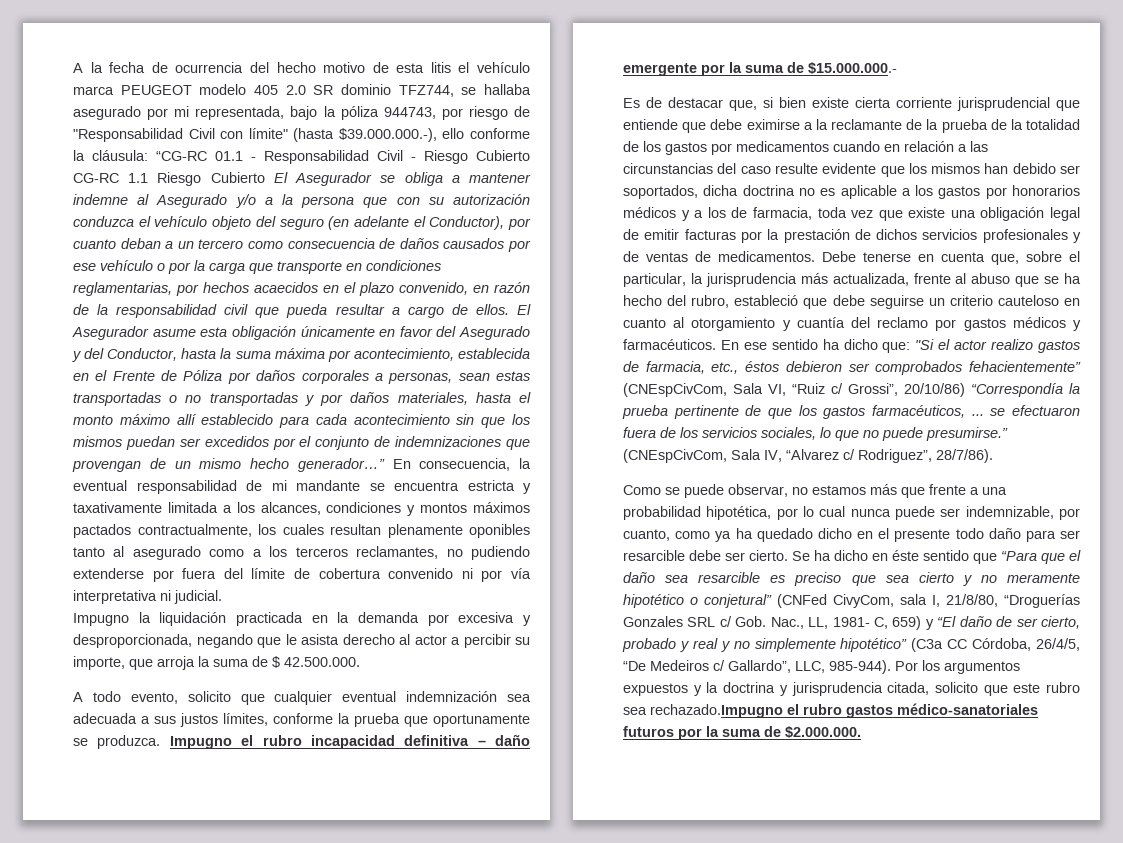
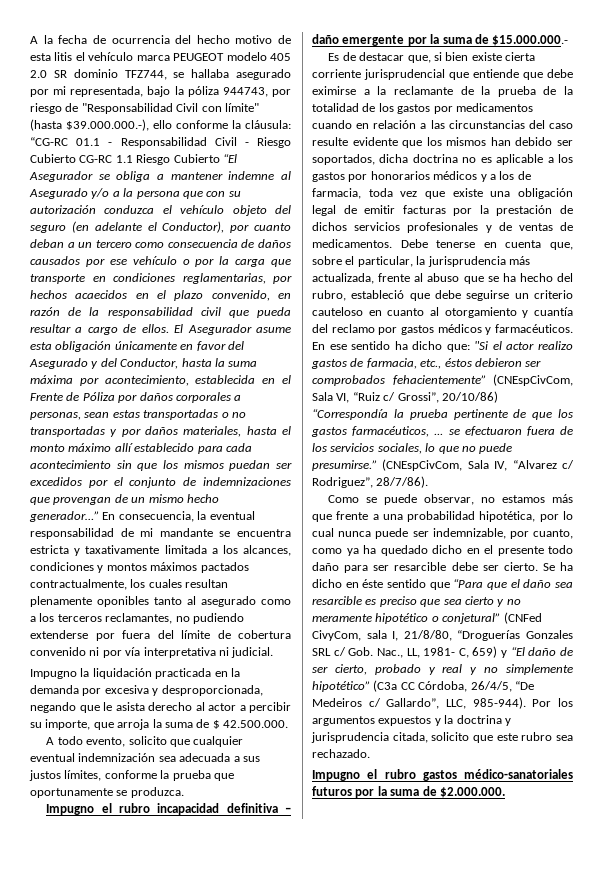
- “CG-RC 01.1 - Responsabilidad Civil - Riesgo Cubierto CG-RC 1.1 Riesgo Cubierto El Asegurador se obliga a mantener indemne al Asegurado y/o a la persona que con su autorización conduzca el vehículo objeto del seguro (en adelante el Conductor), por cuanto deban a un tercero como consecuencia de daños causados por ese vehículo o por la carga que transporte en condiciones reglamentarias, por hechos acaecidos en el plazo convenido, en razón de la responsabilidad civil que pueda resultar a cargo de ellos.
+ “CG-RC 01.1 - Responsabilidad Civil - Riesgo Cubierto CG-RC 1.1 Riesgo Cubierto “El Asegurador se obliga a mantener indemne al Asegurado y/o a la persona que con su autorización conduzca el vehículo objeto del seguro (en adelante el Conductor), por cuanto deban a un tercero como consecuencia de daños causados por ese vehículo o por la carga que transporte en condiciones reglamentarias, por hechos acaecidos en el plazo convenido, en razón de la responsabilidad civil que pueda resultar a cargo de ellos.
- A todo evento, solicito que cualquier eventual indemnización sea adecuada a sus justos límites, conforme la prueba que oportunamente se produzca. Impugno el rubro incapacidad definitiva – daño emergente por la suma de $15.000.000.-
+ A todo evento, solicito que cualquier eventual indemnización sea adecuada a sus justos límites, conforme la prueba que oportunamente se produzca.
+ Impugno el rubro incapacidad definitiva – daño emergente por la suma de $15.000.000.-
- Por los argumentos expuestos y la doctrina y jurisprudencia citada, solicito que este rubro sea rechazado.Impugno el rubro gastos médico-sanatoriales futuros por la suma de $2.000.000.
+ Por los argumentos expuestos y la doctrina y jurisprudencia citada, solicito que este rubro sea rechazado.
+ Impugno el rubro gastos médico-sanatoriales futuros por la suma de $2.000.000.

